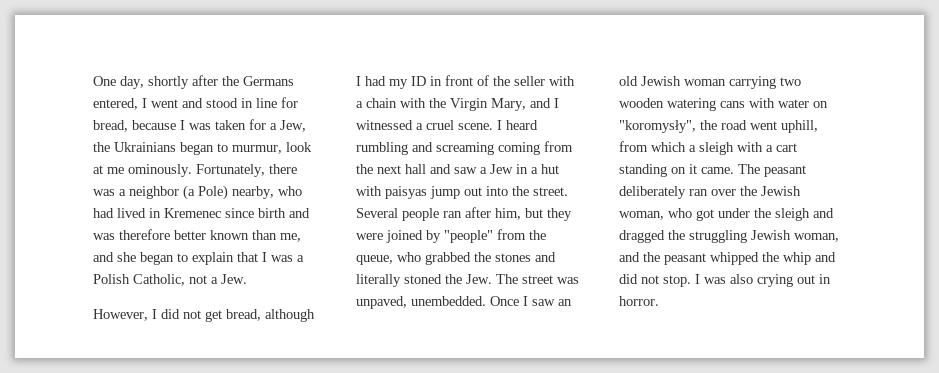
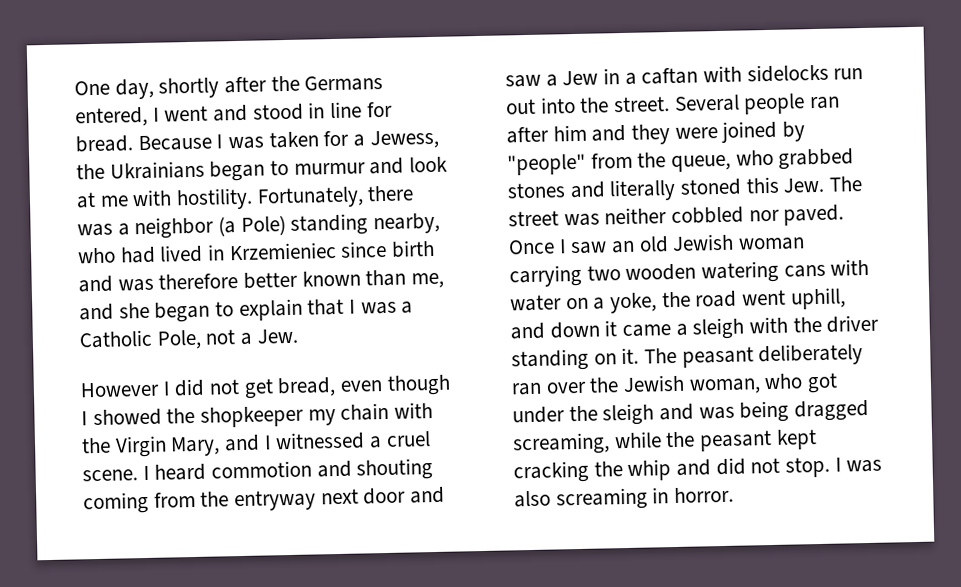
- One day, shortly after the Germans entered, I went and stood in line for bread, because I was taken for a Jew, the Ukrainians began to murmur, look at me ominously.
+ One day, shortly after the Germans entered, I went and stood in line for bread. Because I was taken for a Jewess, the Ukrainians began to murmur and look at me with hostility.
- Fortunately, there was a neighbor (a Pole) nearby, who had lived in Kremenec since birth and was therefore better known than me, and she began to explain that I was a Polish Catholic, not a Jew.
+ Fortunately, there was a neighbor (a Pole) standing nearby, who had lived in Krzemieniec since birth and was therefore better known than me, and she began to explain that I was a Catholic Pole, not a Jew.
- However, I did not get bread, although I had my ID in front of the seller with a chain with the Virgin Mary, and I witnessed a cruel scene.
+ However I did not get bread, even though I showed the shopkeeper my chain with the Virgin Mary, and I witnessed a cruel scene.
- I heard rumbling and screaming coming from the next hall and saw a Jew in a hut with paisyas jump out into the street.
+ I heard commotion and shouting coming from the entryway next door and saw a Jew in a caftan with sidelocks run out into the street.
- Several people ran after him, but they were joined by "people" from the queue, who grabbed the stones and literally stoned the Jew. The street was unpaved, unembedded.
+ Several people ran after him and they were joined by "people" from the queue, who grabbed stones and literally stoned this Jew. The street was neither cobbled nor paved.
- Once I saw an old Jewish woman carrying two wooden watering cans with water on "koromysły", the road went uphill, from which a sleigh with a cart standing on it came.
+ Once I saw an old Jewish woman carrying two wooden watering cans with water on a yoke, the road went uphill, and down it came a sleigh with the driver standing on it.
- The peasant deliberately ran over the Jewish woman, who got under the sleigh and dragged the struggling Jewish woman, and the peasant whipped the whip and did not stop.
+ The peasant deliberately ran over the Jewish woman, who got under the sleigh and was being dragged screaming, while the peasant kept cracking the whip and did not stop.
- I was also crying out in horror.
+ I was also screaming in horror.

